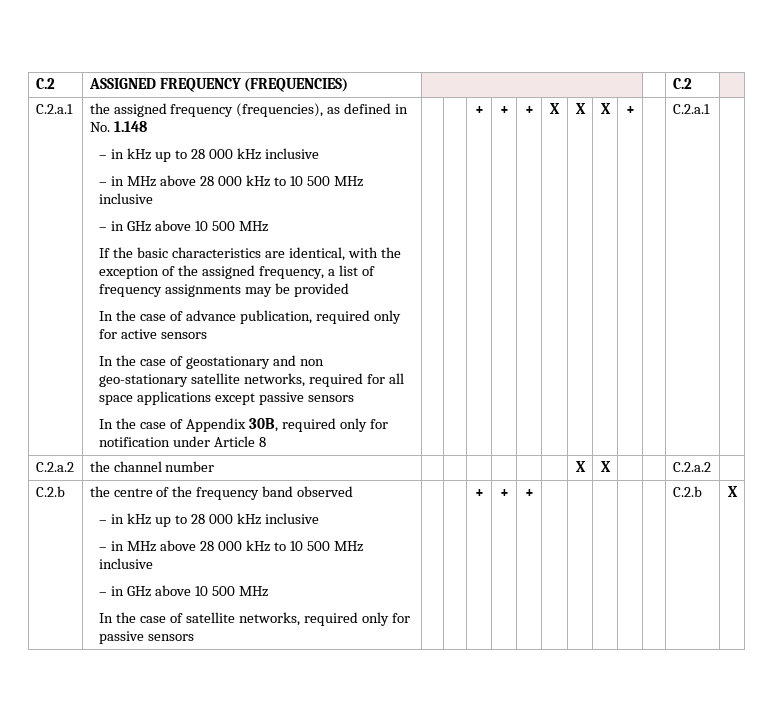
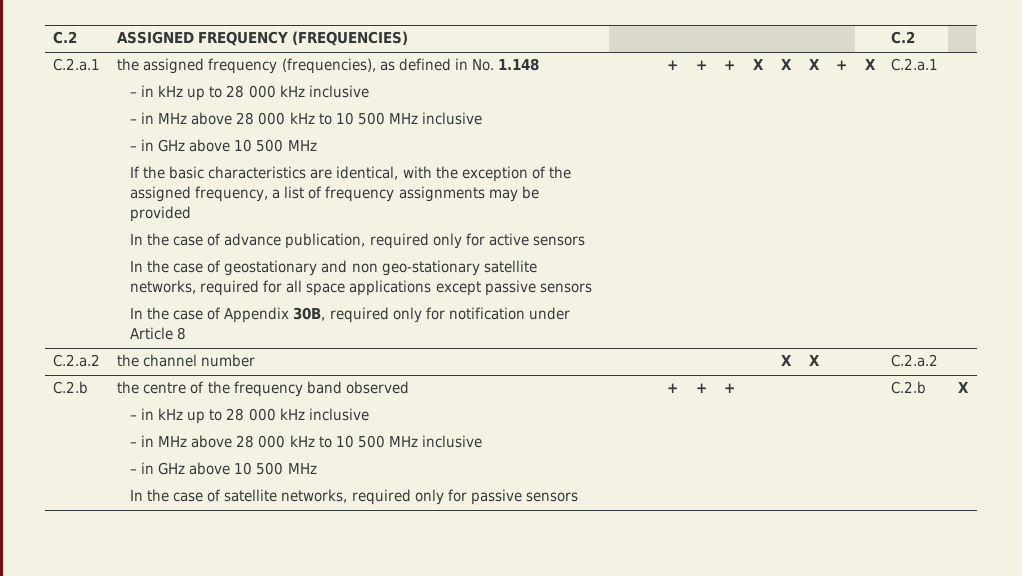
- X | +
+ X | + | X

